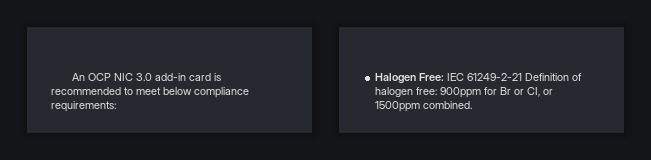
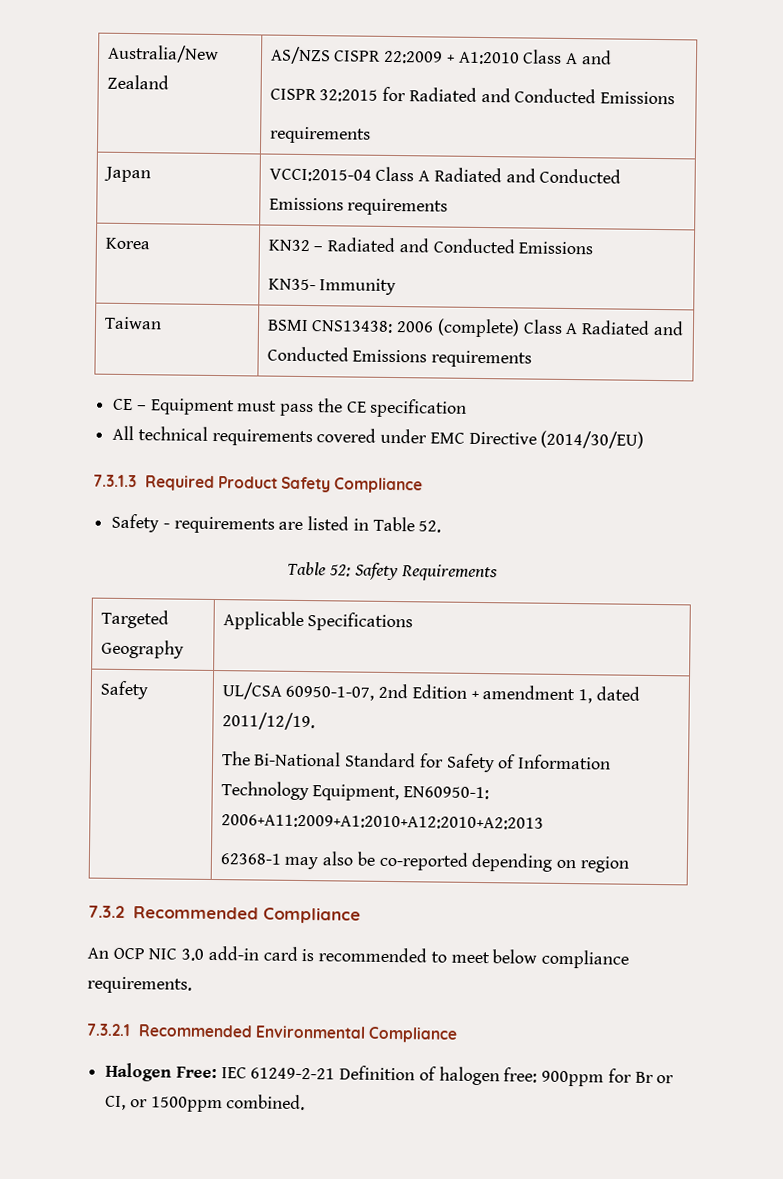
+ Australia/New Zealand | AS/NZS CISPR 22:2009 + A1:2010 Class A and
+ CISPR 32:2015 for Radiated and Conducted Emissions
+ requirements
+ Japan | VCCI:2015-04 Class A Radiated and Conducted Emissions requirements
+ Korea | KN32 – Radiated and Conducted Emissions
+ KN35- Immunity
+ Taiwan | BSMI CNS13438: 2006 (complete) Class A Radiated and Conducted Emissions requirements
+ CE – Equipment must pass the CE specification
+ All technical requirements covered under EMC Directive (2014/30/EU)
+ 7.3.1.3 Required Product Safety Compliance
+ Safety - requirements are listed in Table 52.
+ Table 52: Safety Requirements
+ Targeted Geography | Applicable Specifications
+ Safety | UL/CSA 60950-1-07, 2nd Edition + amendment 1, dated 2011/12/19.
+ The Bi-National Standard for Safety of Information Technology Equipment, EN60950-1: 2006+A11:2009+A1:2010+A12:2010+A2:2013
+ 62368-1 may also be co-reported depending on region
+ 7.3.2 Recommended Compliance
- An OCP NIC 3.0 add-in card is recommended to meet below compliance requirements:
+ An OCP NIC 3.0 add-in card is recommended to meet below compliance requirements.
+ 7.3.2.1 Recommended Environmental Compliance

